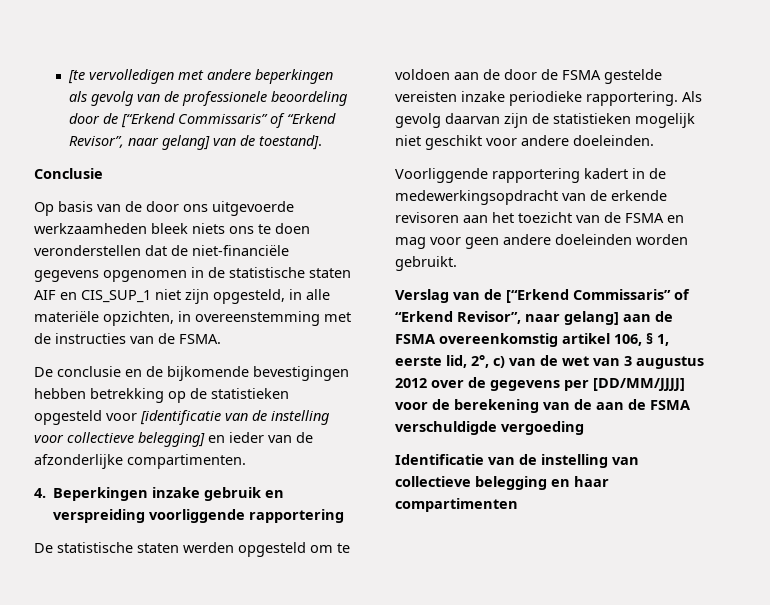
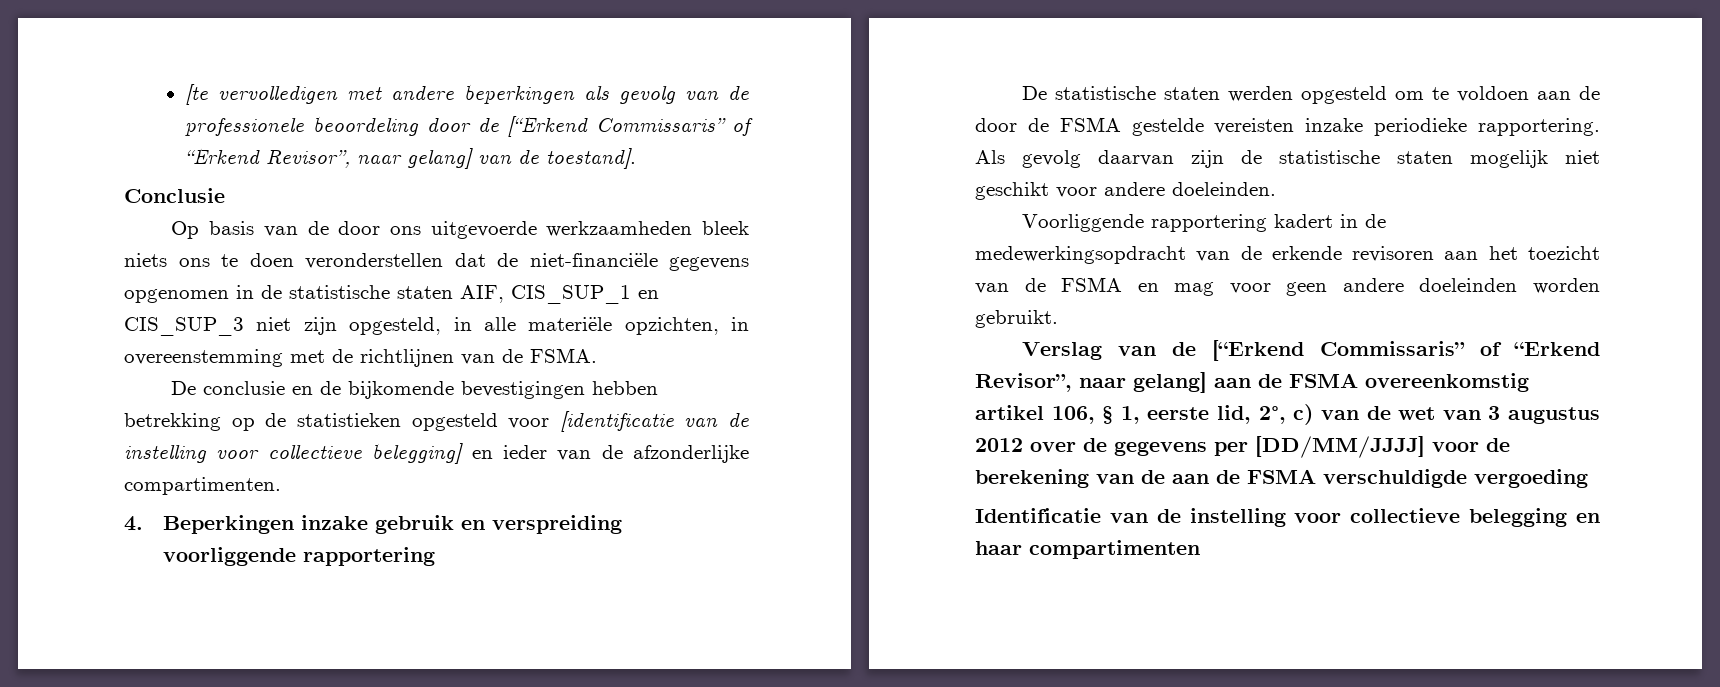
- Op basis van de door ons uitgevoerde werkzaamheden bleek niets ons te doen veronderstellen dat de niet-financiële gegevens opgenomen in de statistische staten AIF en CIS_SUP_1 niet zijn opgesteld, in alle materiële opzichten, in overeenstemming met de instructies van de FSMA.
+ Op basis van de door ons uitgevoerde werkzaamheden bleek niets ons te doen veronderstellen dat de niet-financiële gegevens opgenomen in de statistische staten AIF, CIS_SUP_1 en CIS_SUP_3 niet zijn opgesteld, in alle materiële opzichten, in overeenstemming met de richtlijnen van de FSMA.
- Als gevolg daarvan zijn de statistieken mogelijk niet geschikt voor andere doeleinden.
+ Als gevolg daarvan zijn de statistische staten mogelijk niet geschikt voor andere doeleinden.
- Identificatie van de instelling van collectieve belegging en haar compartimenten
+ Identificatie van de instelling voor collectieve belegging en haar compartimenten

